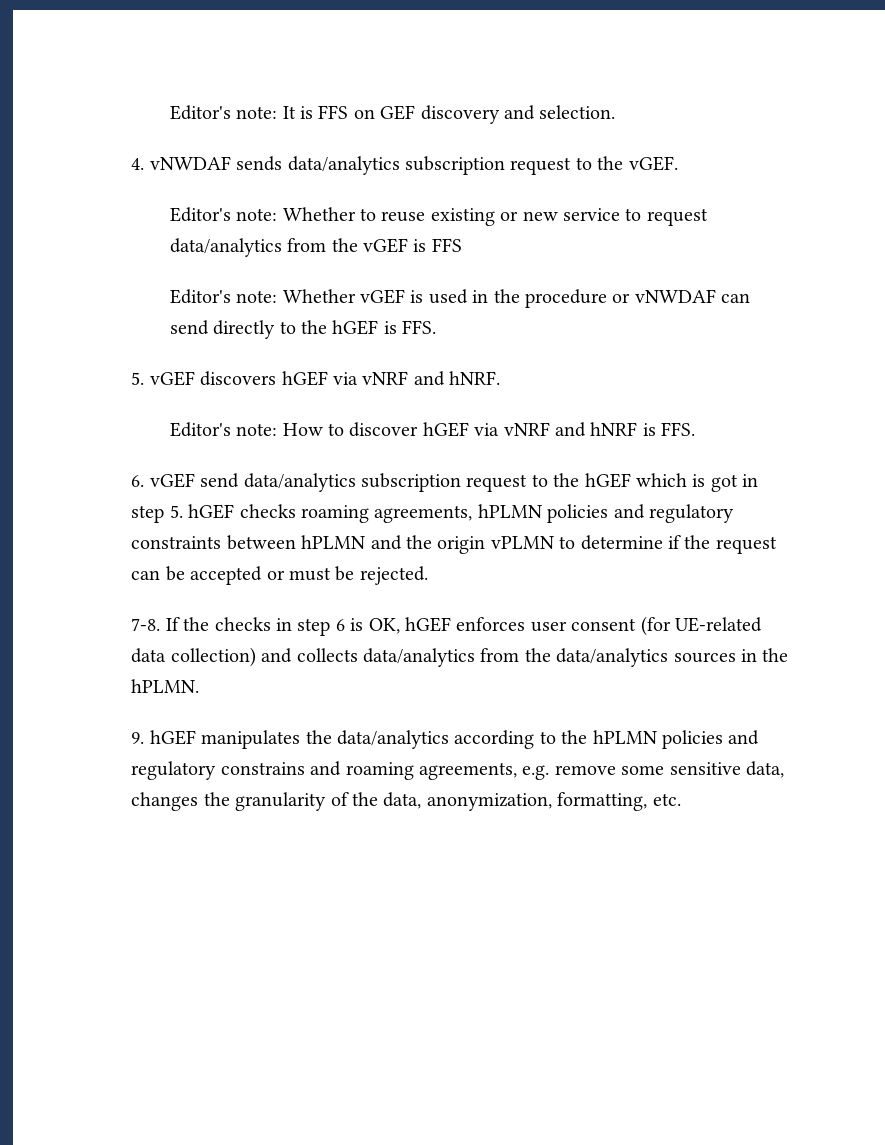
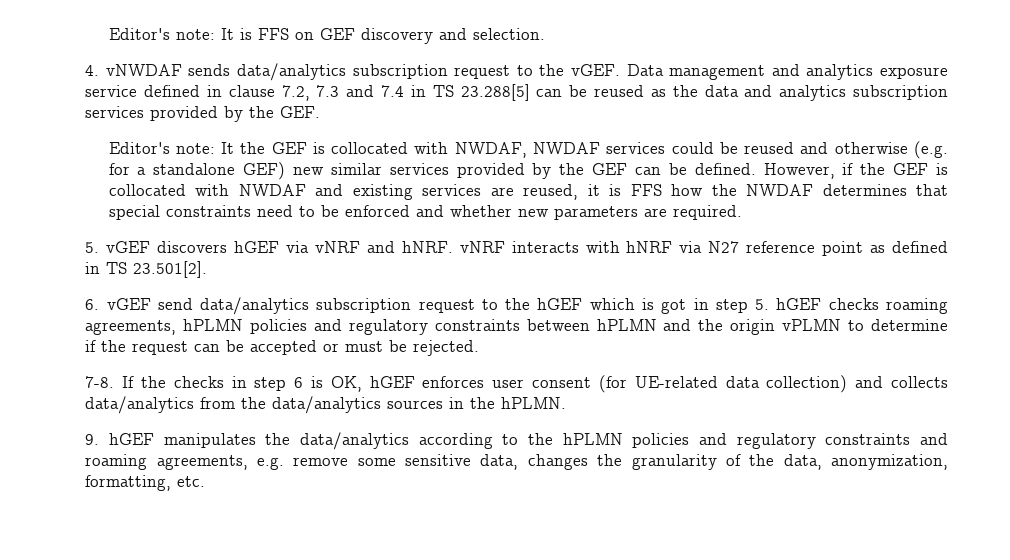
- 4. vNWDAF sends data/analytics subscription request to the vGEF.
- Editor's note: Whether to reuse existing or new service to request data/analytics from the vGEF is FFS
- Editor's note: Whether vGEF is used in the procedure or vNWDAF can send directly to the hGEF is FFS.
+ 4. vNWDAF sends data/analytics subscription request to the vGEF. Data management and analytics exposure service defined in clause 7.2, 7.3 and 7.4 in TS 23.288[5] can be reused as the data and analytics subscription services provided by the GEF.
+ Editor's note: It the GEF is collocated with NWDAF, NWDAF services could be reused and otherwise (e.g. for a standalone GEF) new similar services provided by the GEF can be defined. However, if the GEF is collocated with NWDAF and existing services are reused, it is FFS how the NWDAF determines that special constraints need to be enforced and whether new parameters are required.
- 5. vGEF discovers hGEF via vNRF and hNRF.
- Editor's note: How to discover hGEF via vNRF and hNRF is FFS.
+ 5. vGEF discovers hGEF via vNRF and hNRF. vNRF interacts with hNRF via N27 reference point as defined in TS 23.501[2].
- 9. hGEF manipulates the data/analytics according to the hPLMN policies and regulatory constrains and roaming agreements, e.g. remove some sensitive data, changes the granularity of the data, anonymization, formatting, etc.
+ 9. hGEF manipulates the data/analytics according to the hPLMN policies and regulatory constraints and roaming agreements, e.g. remove some sensitive data, changes the granularity of the data, anonymization, formatting, etc.

